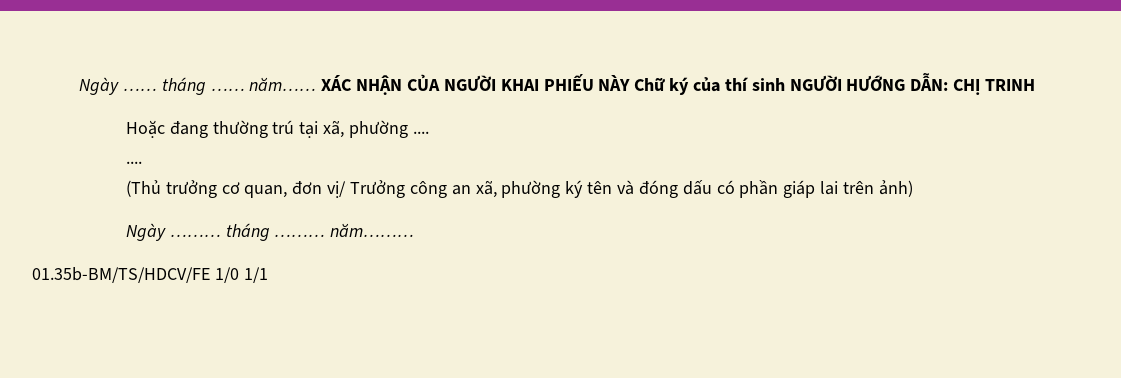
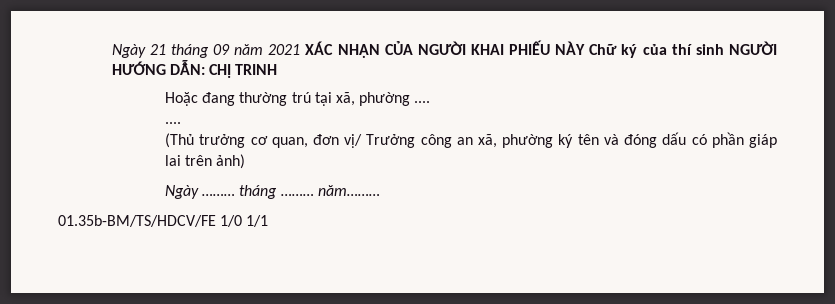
- Ngày …… tháng …… năm…… XÁC NHẬN CỦA NGƯỜI KHAI PHIẾU NÀY Chữ ký của thí sinh NGƯỜI HƯỚNG DẪN: CHỊ TRINH
+ Ngày 21 tháng 09 năm 2021 XÁC NHẬN CỦA NGƯỜI KHAI PHIẾU NÀY Chữ ký của thí sinh NGƯỜI HƯỚNG DẪN: CHỊ TRINH

